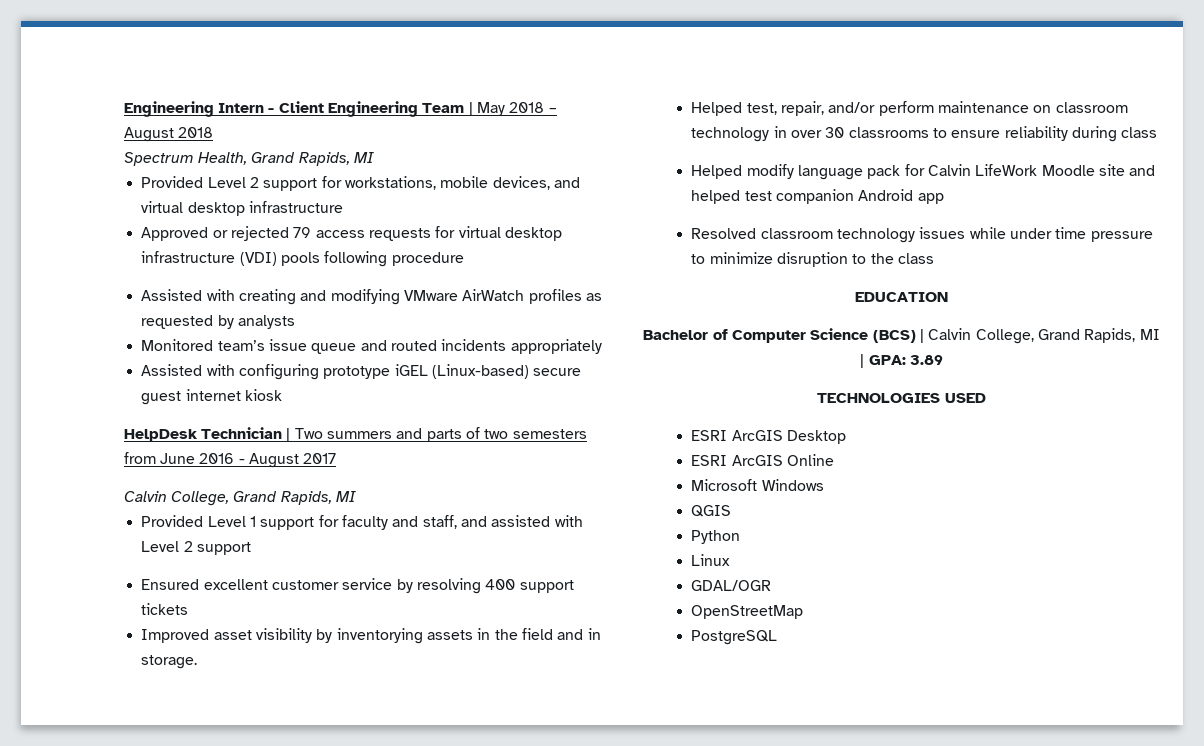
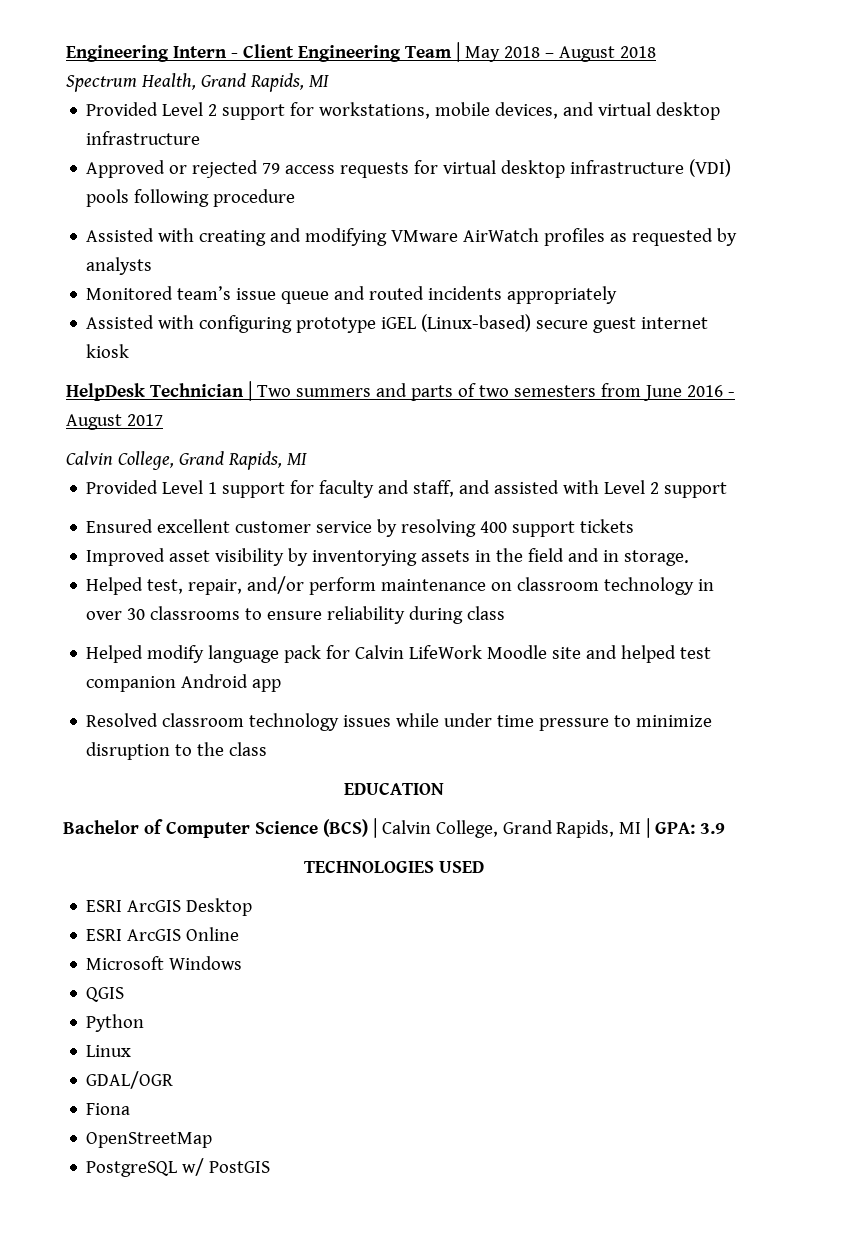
- Bachelor of Computer Science (BCS) | Calvin College, Grand Rapids, MI | GPA: 3.89
+ Bachelor of Computer Science (BCS) | Calvin College, Grand Rapids, MI | GPA: 3.9
+ Fiona
- PostgreSQL
+ PostgreSQL w/ PostGIS

